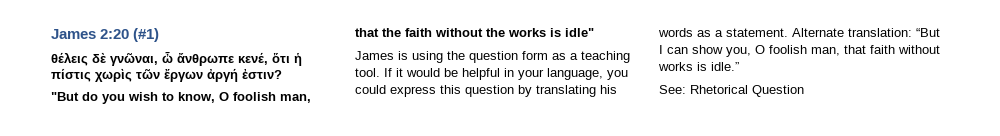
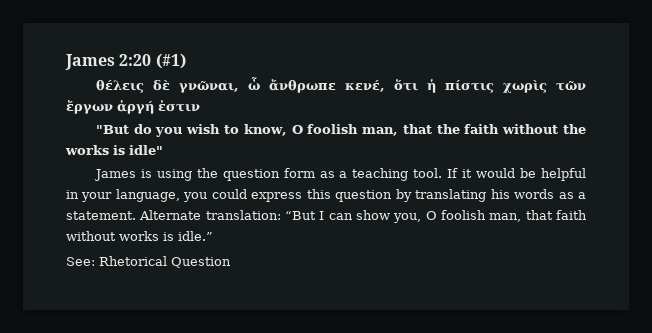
- θέλεις δὲ γνῶναι, ὦ ἄνθρωπε κενέ, ὅτι ἡ πίστις χωρὶς τῶν ἔργων ἀργή ἐστιν?
+ θέλεις δὲ γνῶναι, ὦ ἄνθρωπε κενέ, ὅτι ἡ πίστις χωρὶς τῶν ἔργων ἀργή ἐστιν

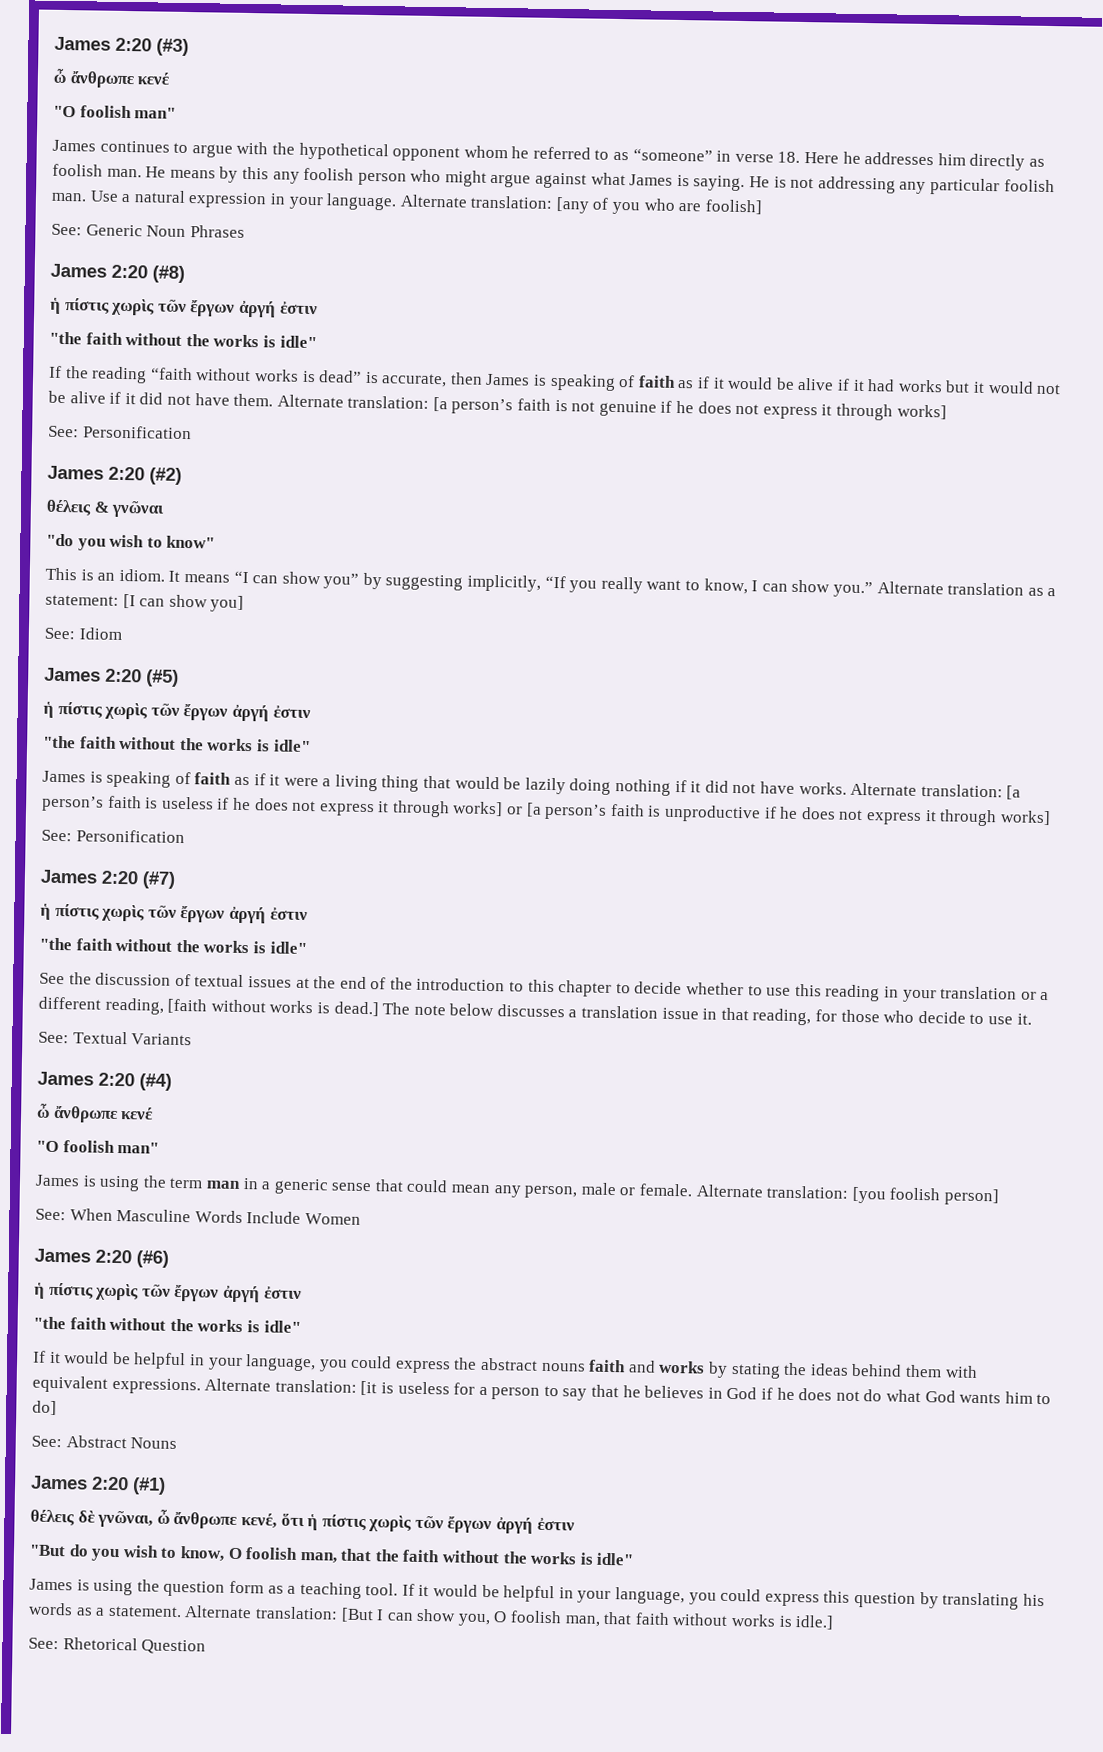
+ James 2:20 (#3)
+ ὦ ἄνθρωπε κενέ
+ "O foolish man"
+ James continues to argue with the hypothetical opponent whom he referred to as “someone” in verse 18. Here he addresses him directly as foolish man. He means by this any foolish person who might argue against what James is saying. He is not addressing any particular foolish man. Use a natural expression in your language. Alternate translation: [any of you who are foolish]
+ See: Generic Noun Phrases
+ James 2:20 (#8)
+ ἡ πίστις χωρὶς τῶν ἔργων ἀργή ἐστιν
+ "the faith without the works is idle"
+ If the reading “faith without works is dead” is accurate, then James is speaking of faith as if it would be alive if it had works but it would not be alive if it did not have them. Alternate translation: [a person’s faith is not genuine if he does not express it through works]
+ See: Personification
+ James 2:20 (#2)
+ θέλεις & γνῶναι
+ "do you wish to know"
+ This is an idiom. It means “I can show you” by suggesting implicitly, “If you really want to know, I can show you.” Alternate translation as a statement: [I can show you]
+ See: Idiom
+ James 2:20 (#5)
+ ἡ πίστις χωρὶς τῶν ἔργων ἀργή ἐστιν
+ "the faith without the works is idle"
+ James is speaking of faith as if it were a living thing that would be lazily doing nothing if it did not have works. Alternate translation: [a person’s faith is useless if he does not express it through works] or [a person’s faith is unproductive if he does not express it through works]
+ See: Personification
+ James 2:20 (#7)
+ ἡ πίστις χωρὶς τῶν ἔργων ἀργή ἐστιν
+ "the faith without the works is idle"
+ See the discussion of textual issues at the end of the introduction to this chapter to decide whether to use this reading in your translation or a different reading, [faith without works is dead.] The note below discusses a translation issue in that reading, for those who decide to use it.
+ See: Textual Variants
+ James 2:20 (#4)
+ ὦ ἄνθρωπε κενέ
+ "O foolish man"
+ James is using the term man in a generic sense that could mean any person, male or female. Alternate translation: [you foolish person]
+ See: When Masculine Words Include Women
+ James 2:20 (#6)
+ ἡ πίστις χωρὶς τῶν ἔργων ἀργή ἐστιν
+ "the faith without the works is idle"
+ If it would be helpful in your language, you could express the abstract nouns faith and works by stating the ideas behind them with equivalent expressions. Alternate translation: [it is useless for a person to say that he believes in God if he does not do what God wants him to do]
+ See: Abstract Nouns
- Alternate translation: “But I can show you, O foolish man, that faith without works is idle.”
+ Alternate translation: [But I can show you, O foolish man, that faith without works is idle.]

